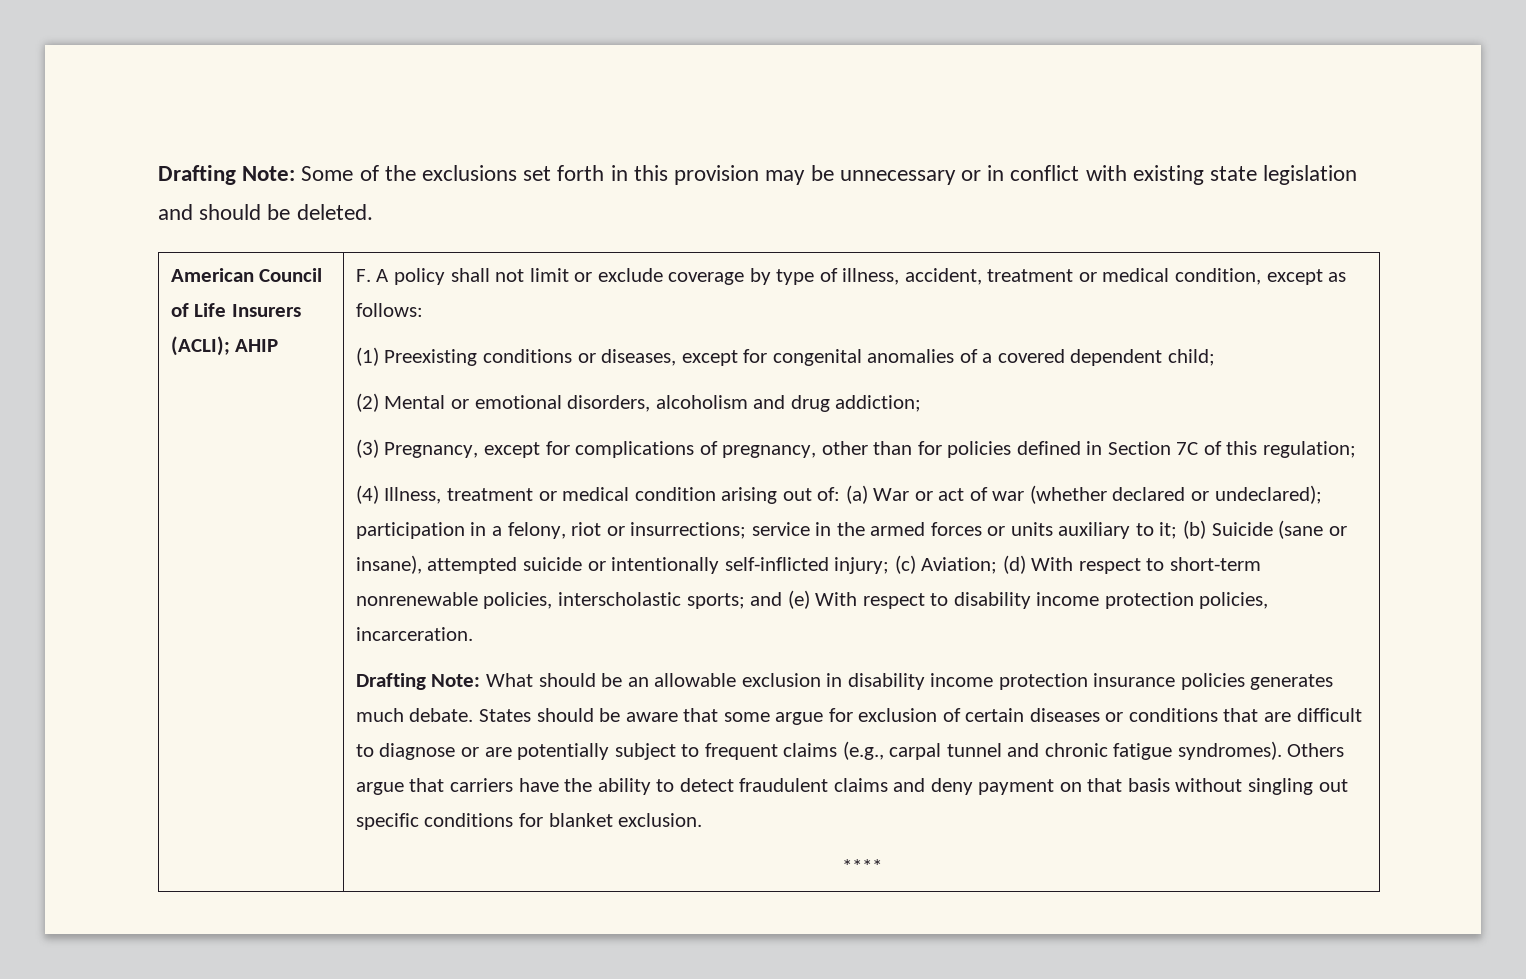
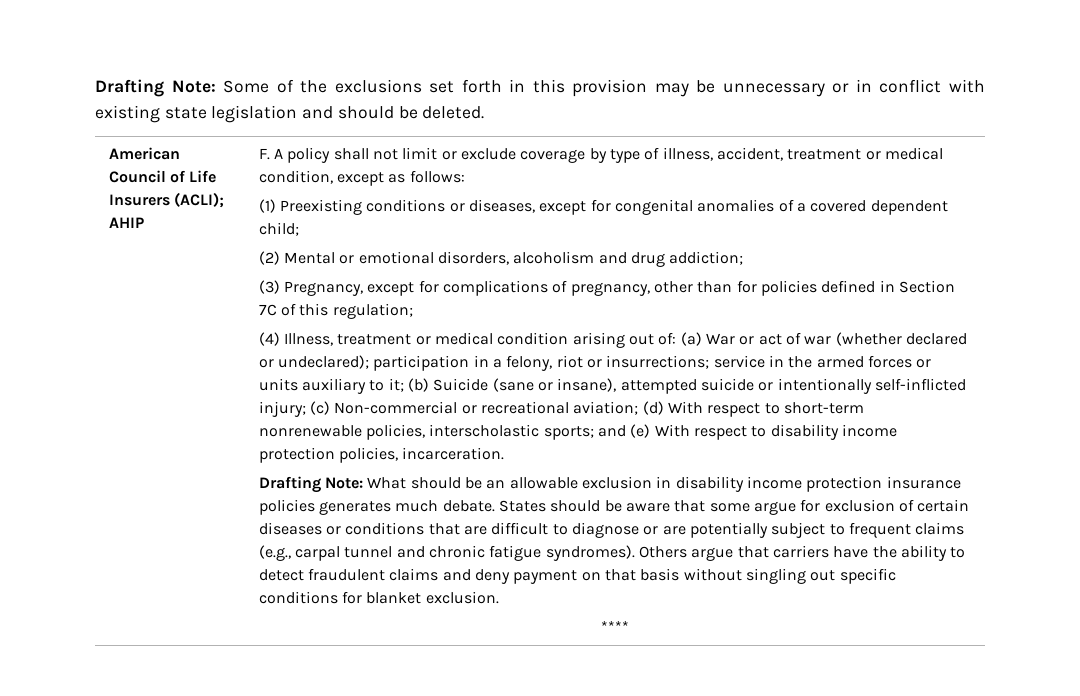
- (c) Aviation;
+ (c) Non-commercial or recreational aviation;

